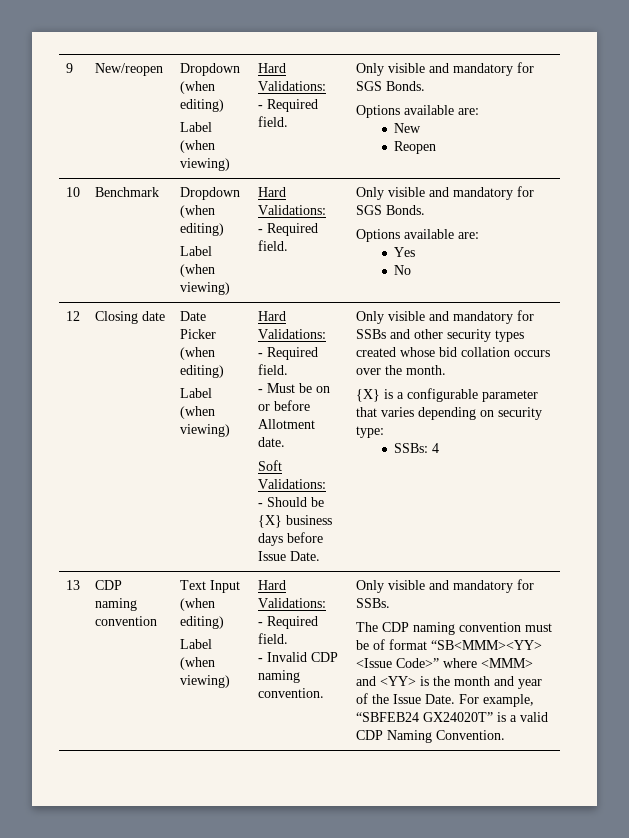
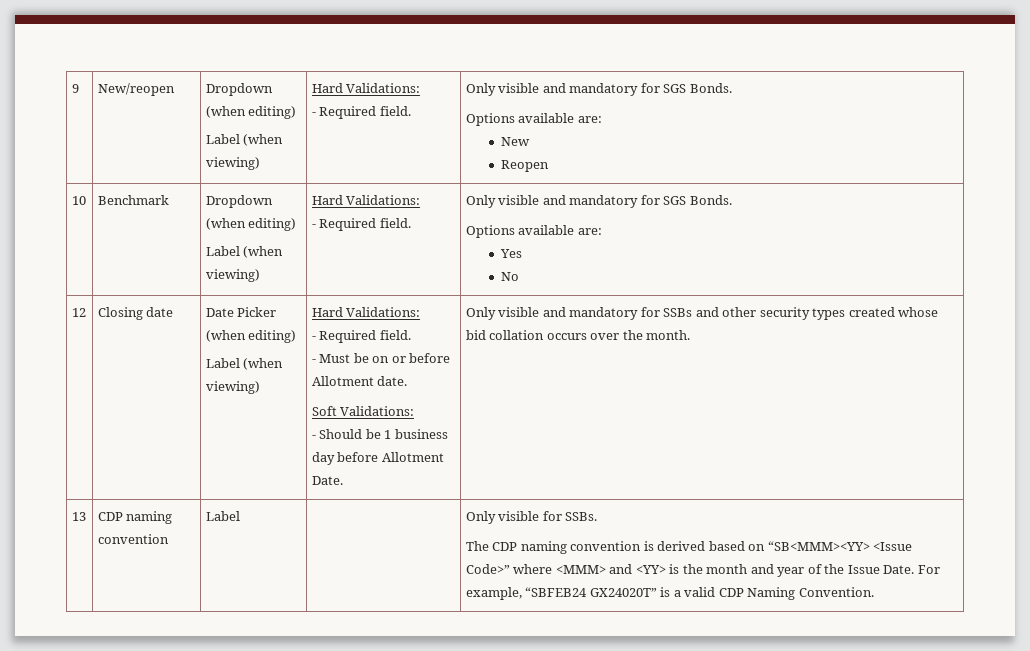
- - Should be {X} business days before Issue Date.
+ - Should be 1 business day before Allotment Date.
- {X} is a configurable parameter that varies depending on security type:
- SSBs: 4
- 13 | CDP naming convention | Text Input (when editing)
- Label (when viewing) | Hard Validations:
- - Required field.
- - Invalid CDP naming convention. | Only visible and mandatory for SSBs.
+ 13 | CDP naming convention | Label | | Only visible for SSBs.
- The CDP naming convention must be of format “SB<MMM><YY> <Issue Code>” where <MMM> and <YY> is the month and year of the Issue Date.
+ The CDP naming convention is derived based on “SB<MMM><YY> <Issue Code>” where <MMM> and <YY> is the month and year of the Issue Date.

